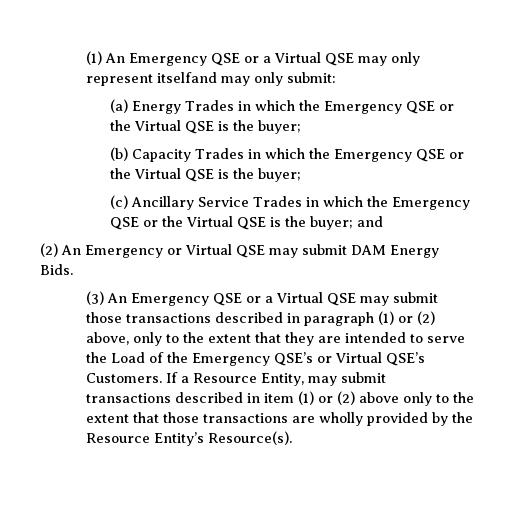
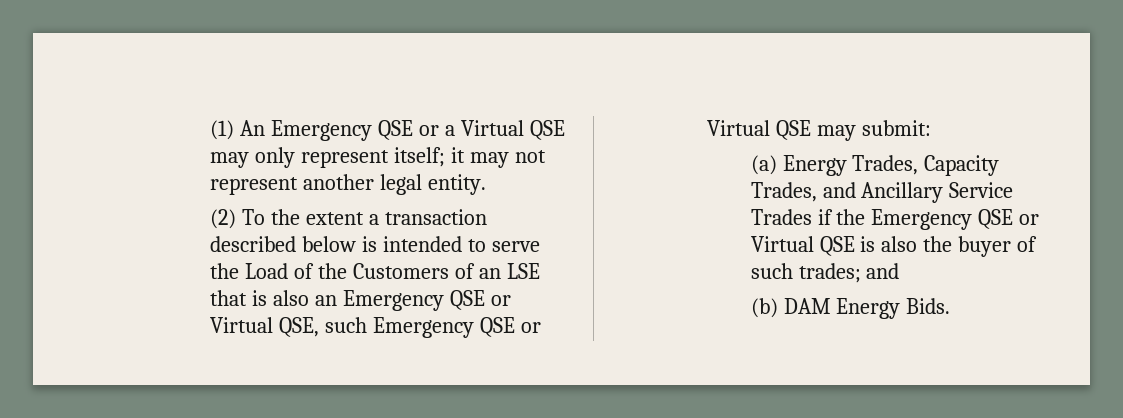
- (1) An Emergency QSE or a Virtual QSE may only represent itselfand may only submit:
- (a) Energy Trades in which the Emergency QSE or the Virtual QSE is the buyer;
- (b) Capacity Trades in which the Emergency QSE or the Virtual QSE is the buyer;
- (c) Ancillary Service Trades in which the Emergency QSE or the Virtual QSE is the buyer; and
- (2) An Emergency or Virtual QSE may submit DAM Energy Bids.
- (3) An Emergency QSE or a Virtual QSE may submit those transactions described in paragraph (1) or (2) above, only to the extent that they are intended to serve the Load of the Emergency QSE’s or Virtual QSE’s Customers. If a Resource Entity, may submit transactions described in item (1) or (2) above only to the extent that those transactions are wholly provided by the Resource Entity’s Resource(s).
+ (1) An Emergency QSE or a Virtual QSE may only represent itself; it may not represent another legal entity.
+ (2) To the extent a transaction described below is intended to serve the Load of the Customers of an LSE that is also an Emergency QSE or Virtual QSE, such Emergency QSE or Virtual QSE may submit:
+ (a) Energy Trades, Capacity Trades, and Ancillary Service Trades if the Emergency QSE or Virtual QSE is also the buyer of such trades; and
+ (b) DAM Energy Bids.

